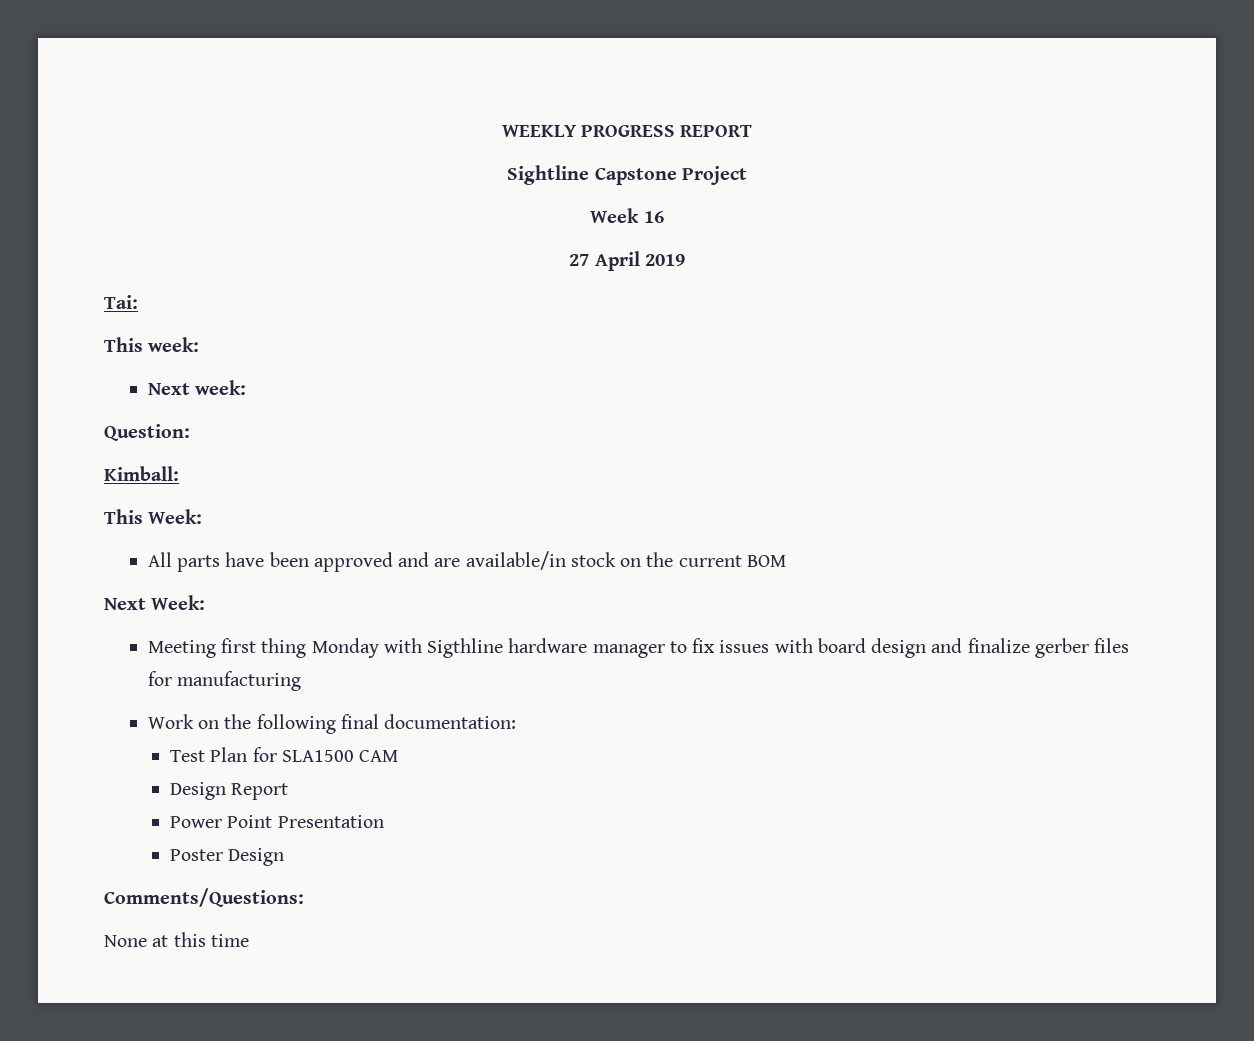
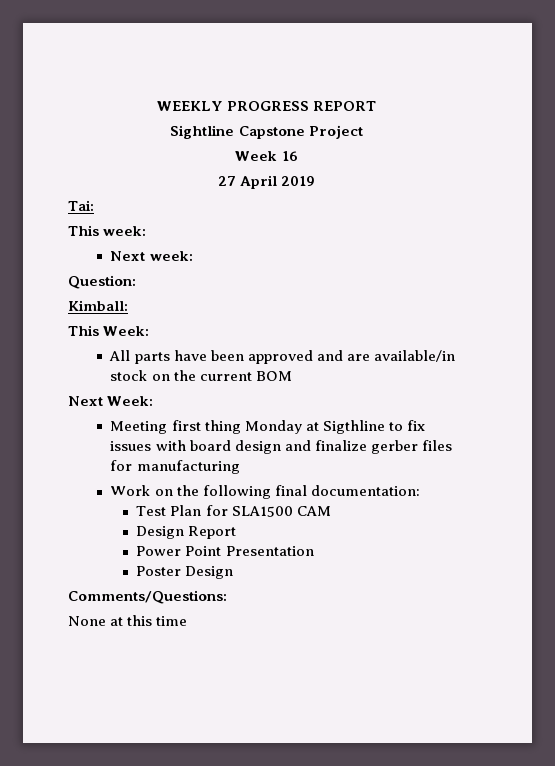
- Meeting first thing Monday with Sigthline hardware manager to fix issues with board design and finalize gerber files for manufacturing
+ Meeting first thing Monday at Sigthline to fix issues with board design and finalize gerber files for manufacturing

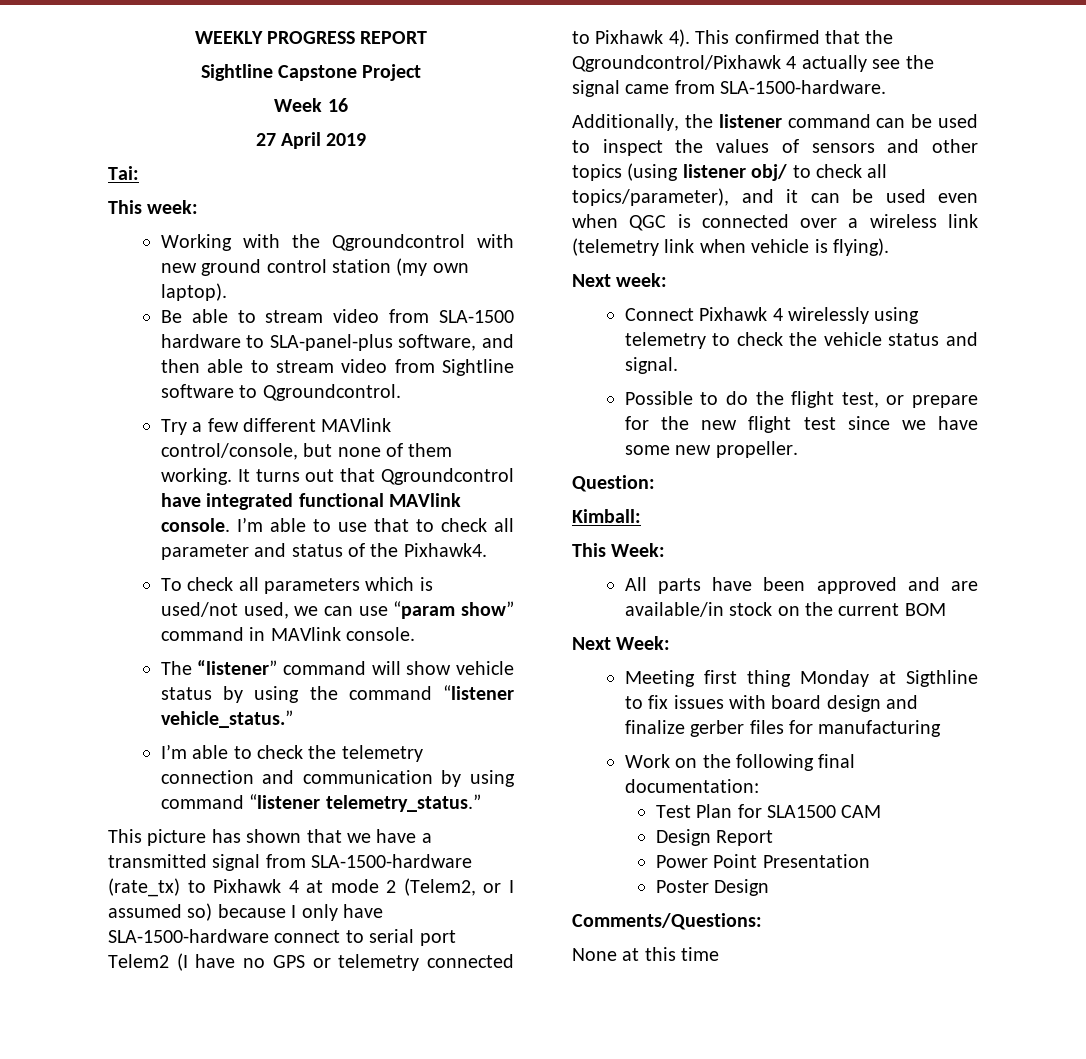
+ Working with the Qgroundcontrol with new ground control station (my own laptop).
+ Be able to stream video from SLA-1500 hardware to SLA-panel-plus software, and then able to stream video from Sightline software to Qgroundcontrol.
+ Try a few different MAVlink control/console, but none of them working. It turns out that Qgroundcontrol have integrated functional MAVlink console. I’m able to use that to check all parameter and status of the Pixhawk4.
+ To check all parameters which is used/not used, we can use “param show” command in MAVlink console.
+ The “listener” command will show vehicle status by using the command “listener vehicle_status.”
+ I’m able to check the telemetry connection and communication by using command “listener telemetry_status.”
+ This picture has shown that we have a transmitted signal from SLA-1500-hardware (rate_tx) to Pixhawk 4 at mode 2 (Telem2, or I assumed so) because I only have SLA-1500-hardware connect to serial port Telem2 (I have no GPS or telemetry connected to Pixhawk 4). This confirmed that the Qgroundcontrol/Pixhawk 4 actually see the signal came from SLA-1500-hardware.
+ Additionally, the listener command can be used to inspect the values of sensors and other topics (using listener obj/ to check all topics/parameter), and it can be used even when QGC is connected over a wireless link (telemetry link when vehicle is flying).
  Next week:
+ Connect Pixhawk 4 wirelessly using telemetry to check the vehicle status and signal.
+ Possible to do the flight test, or prepare for the new flight test since we have some new propeller.

